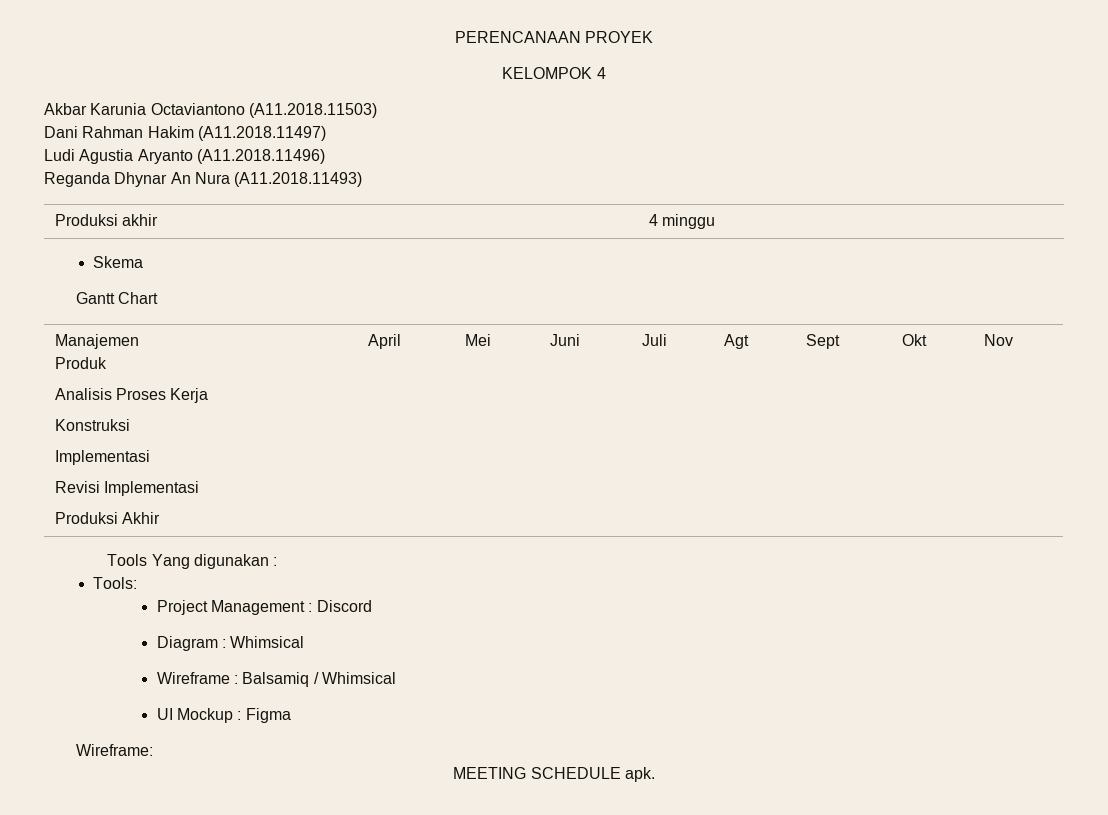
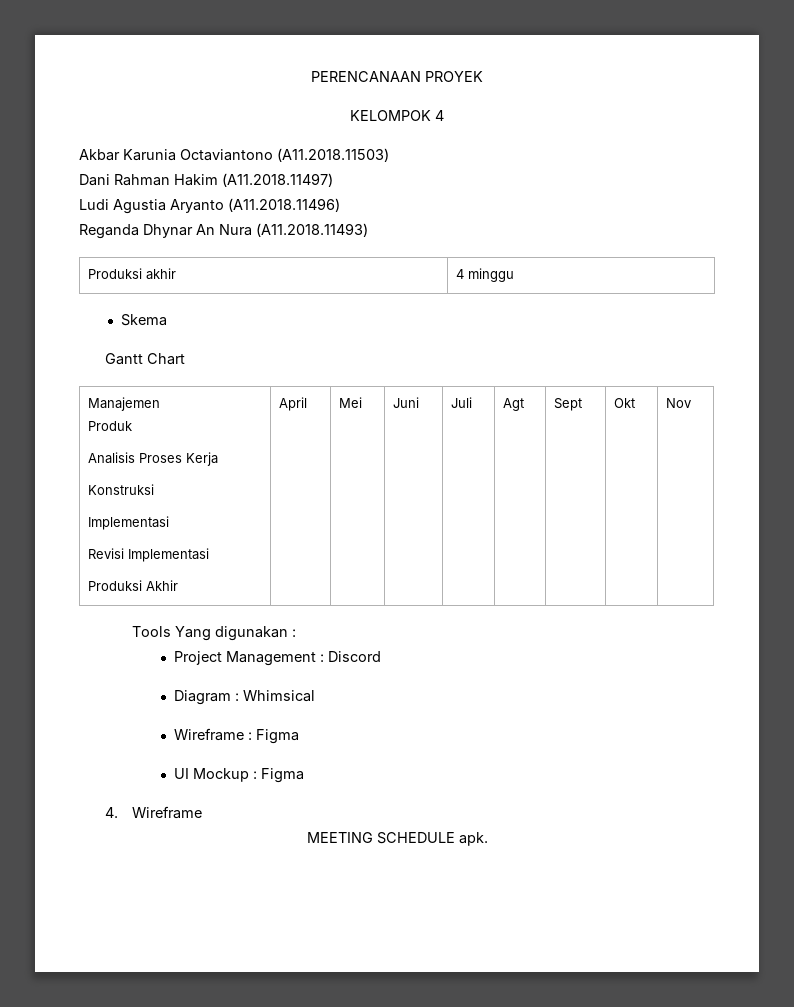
- Tools:
- Wireframe : Balsamiq / Whimsical
+ Wireframe : Figma
- Wireframe:
+ 4. Wireframe

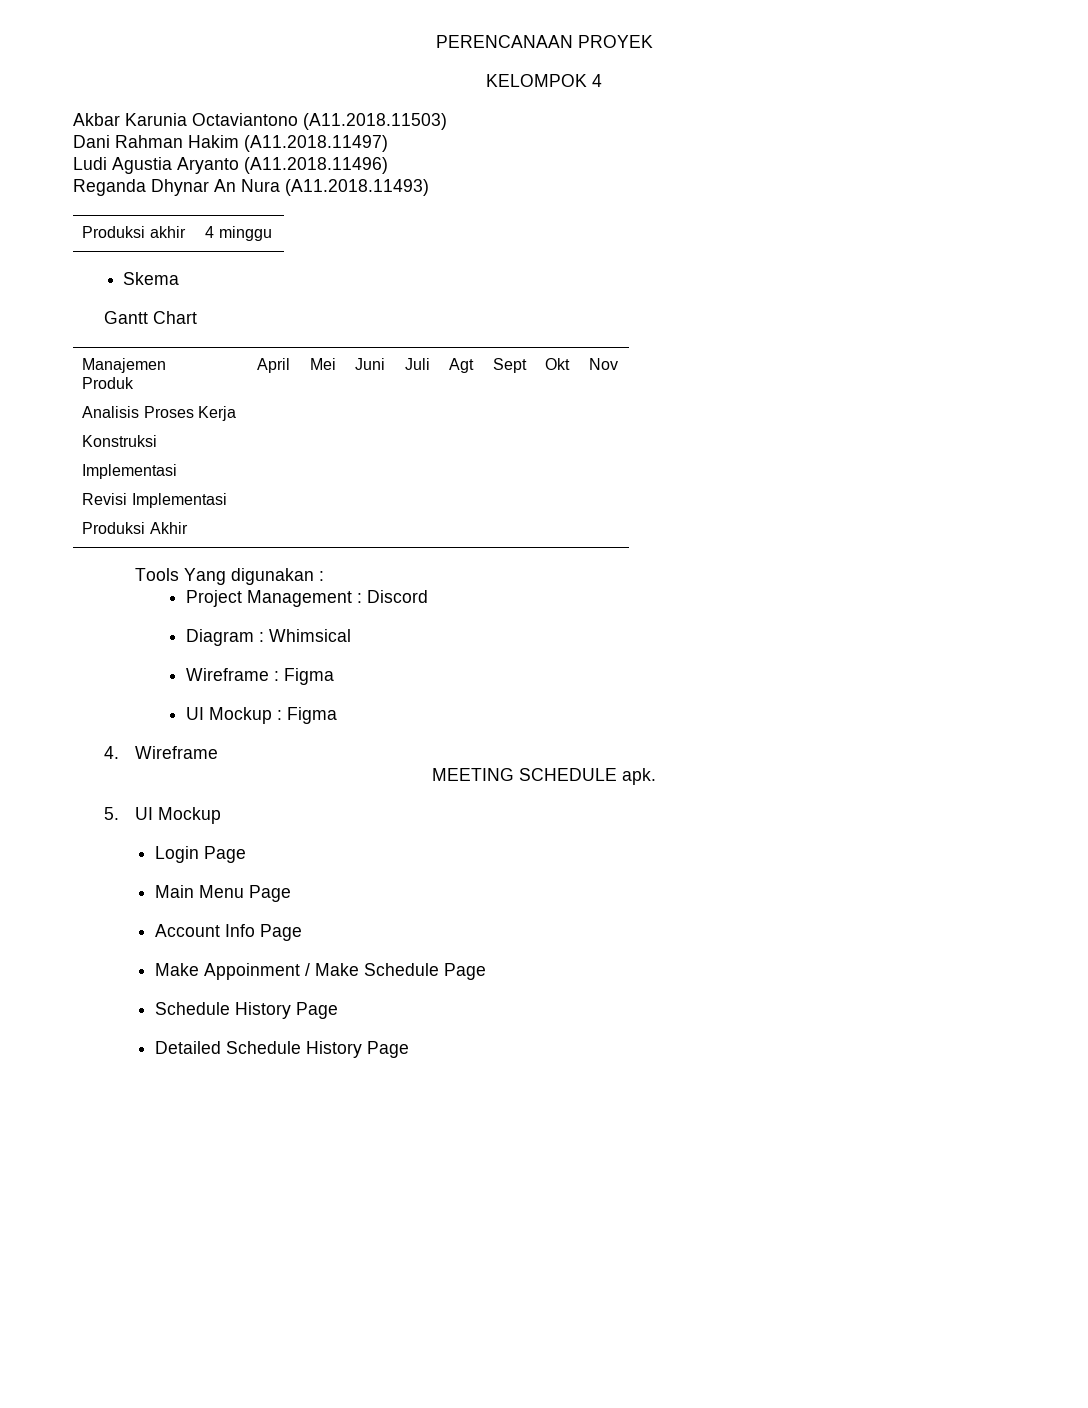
+ 5. UI Mockup
+ Login Page
+ Main Menu Page
+ Account Info Page
+ Make Appoinment / Make Schedule Page
+ Schedule History Page
+ Detailed Schedule History Page

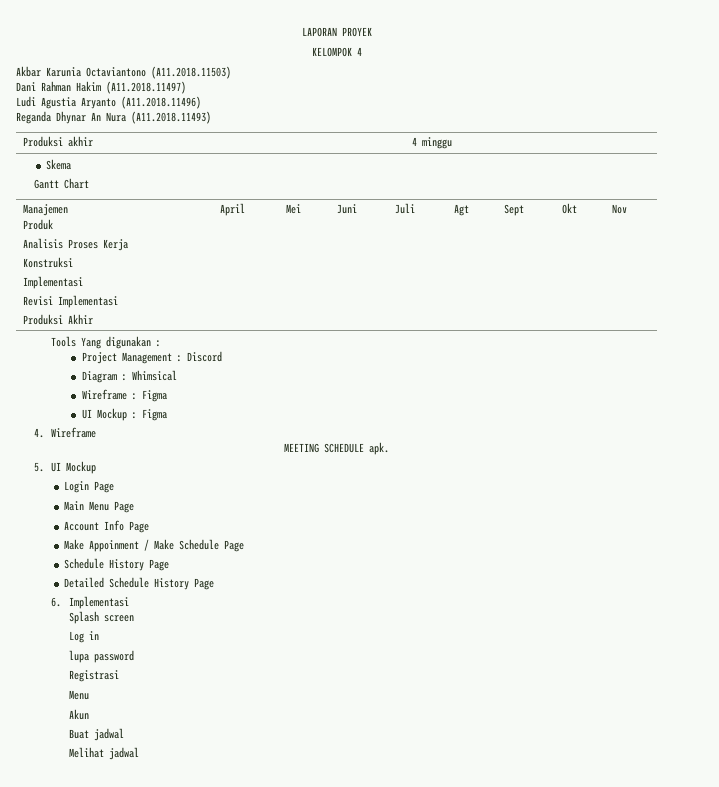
- PERENCANAAN PROYEK
+ LAPORAN PROYEK
+ 6. Implementasi
+ Splash screen
+ Log in
+ lupa password
+ Registrasi
+ Menu
+ Akun
+ Buat jadwal
+ Melihat jadwal

